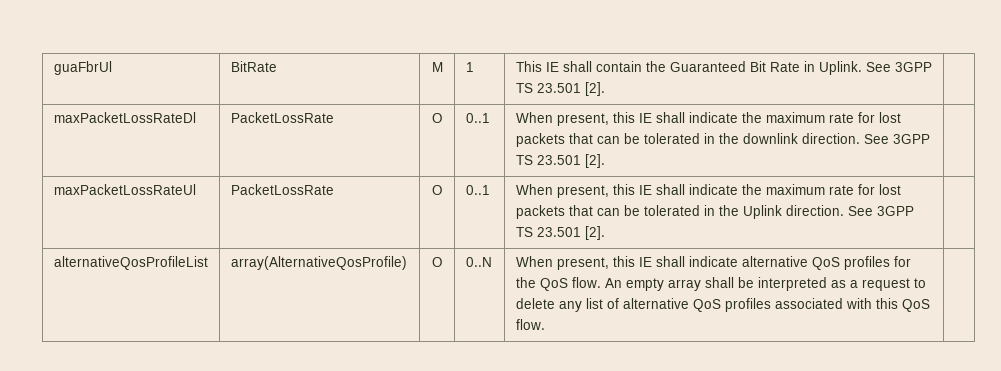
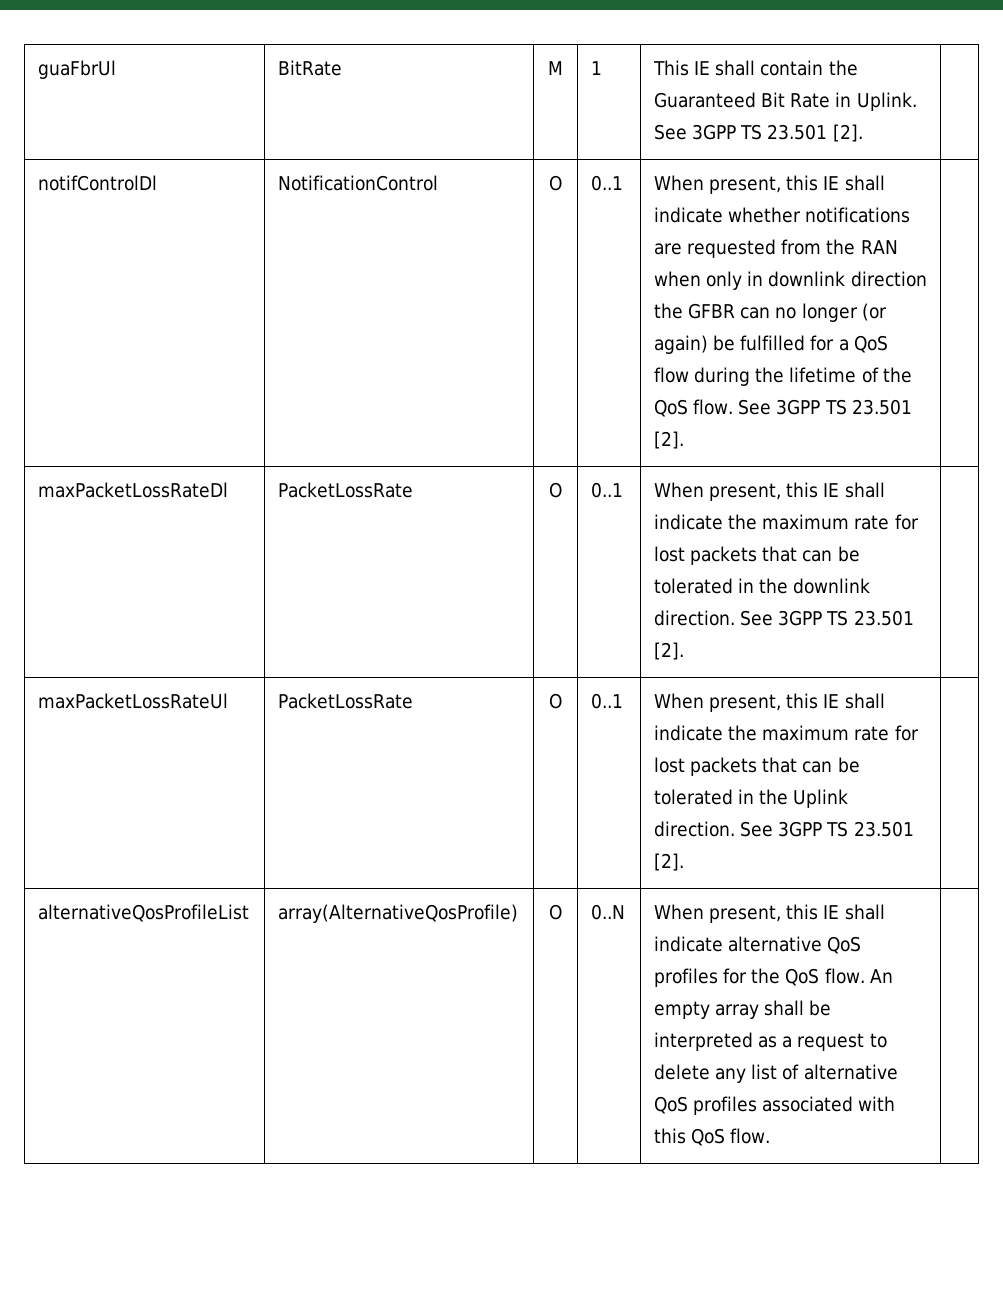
+ notifControlDl | NotificationControl | O | 0..1 | When present, this IE shall indicate whether notifications are requested from the RAN when only in downlink direction the GFBR can no longer (or again) be fulfilled for a QoS flow during the lifetime of the QoS flow. See 3GPP TS 23.501 [2].

